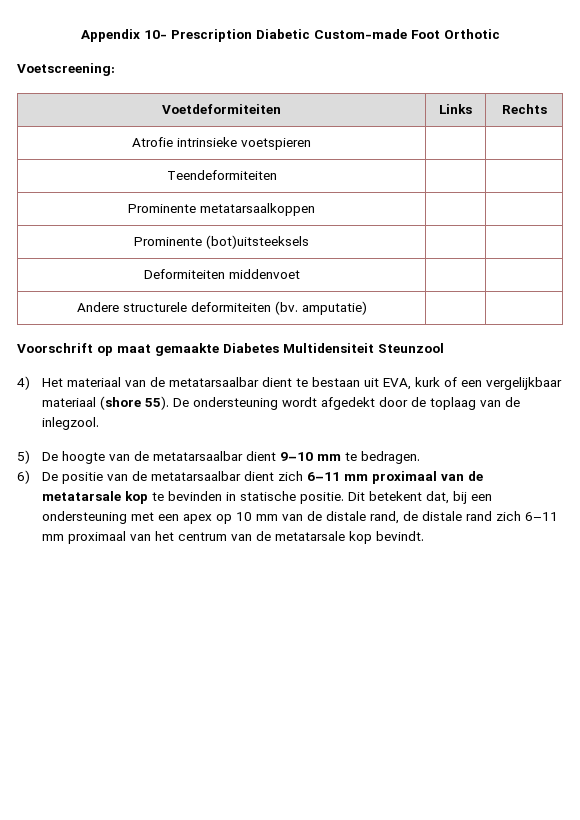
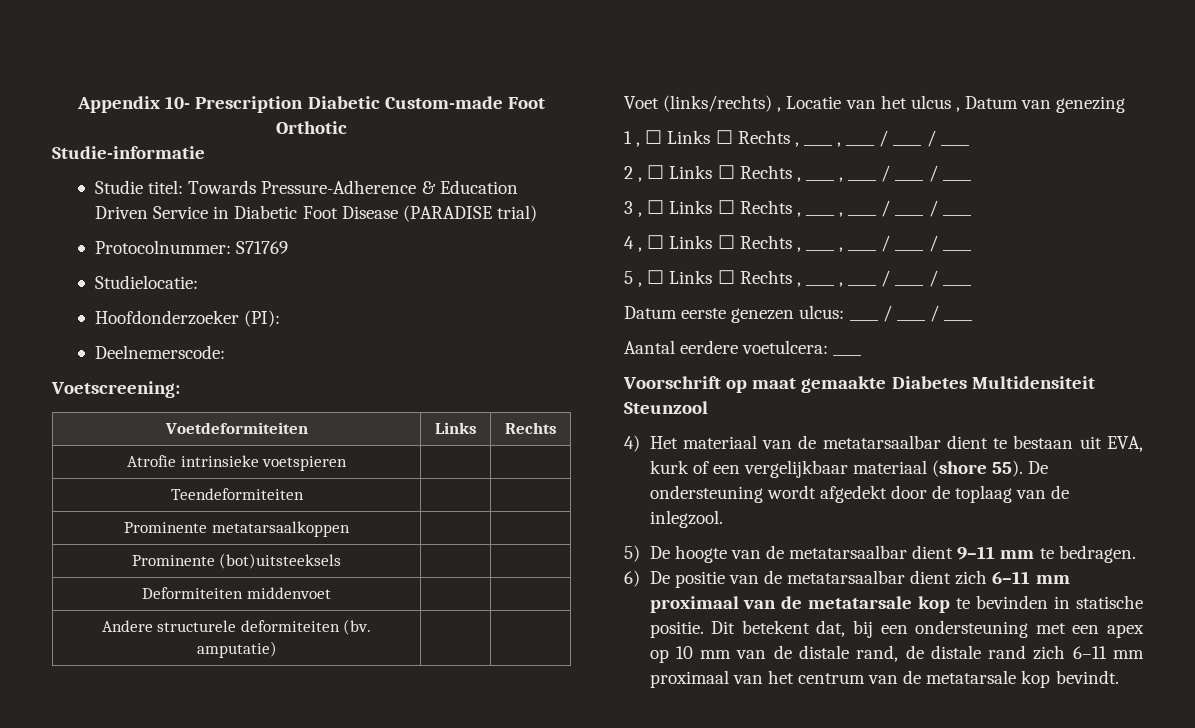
+ Studie-informatie
+ Studie titel: Towards Pressure-Adherence & Education Driven Service in Diabetic Foot Disease (PARADISE trial)
+ Protocolnummer: S71769
+ Studielocatie:
+ Hoofdonderzoeker (PI):
+ Deelnemerscode:
+ Voet (links/rechts) , Locatie van het ulcus , Datum van genezing
+ 1 , ☐ Links ☐ Rechts , ____ , ____ / ____ / ____
+ 2 , ☐ Links ☐ Rechts , ____ , ____ / ____ / ____
+ 3 , ☐ Links ☐ Rechts , ____ , ____ / ____ / ____
+ 4 , ☐ Links ☐ Rechts , ____ , ____ / ____ / ____
+ 5 , ☐ Links ☐ Rechts , ____ , ____ / ____ / ____
+ Datum eerste genezen ulcus: ____ / ____ / ____
+ Aantal eerdere voetulcera: ____
- 5) De hoogte van de metatarsaalbar dient 9–10 mm te bedragen.
+ 5) De hoogte van de metatarsaalbar dient 9–11 mm te bedragen.

